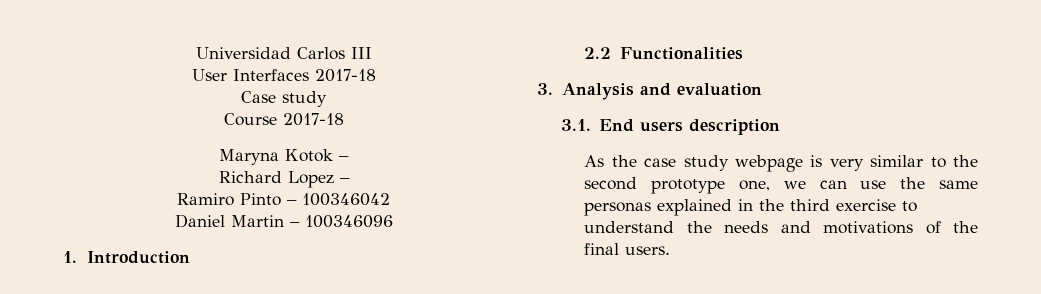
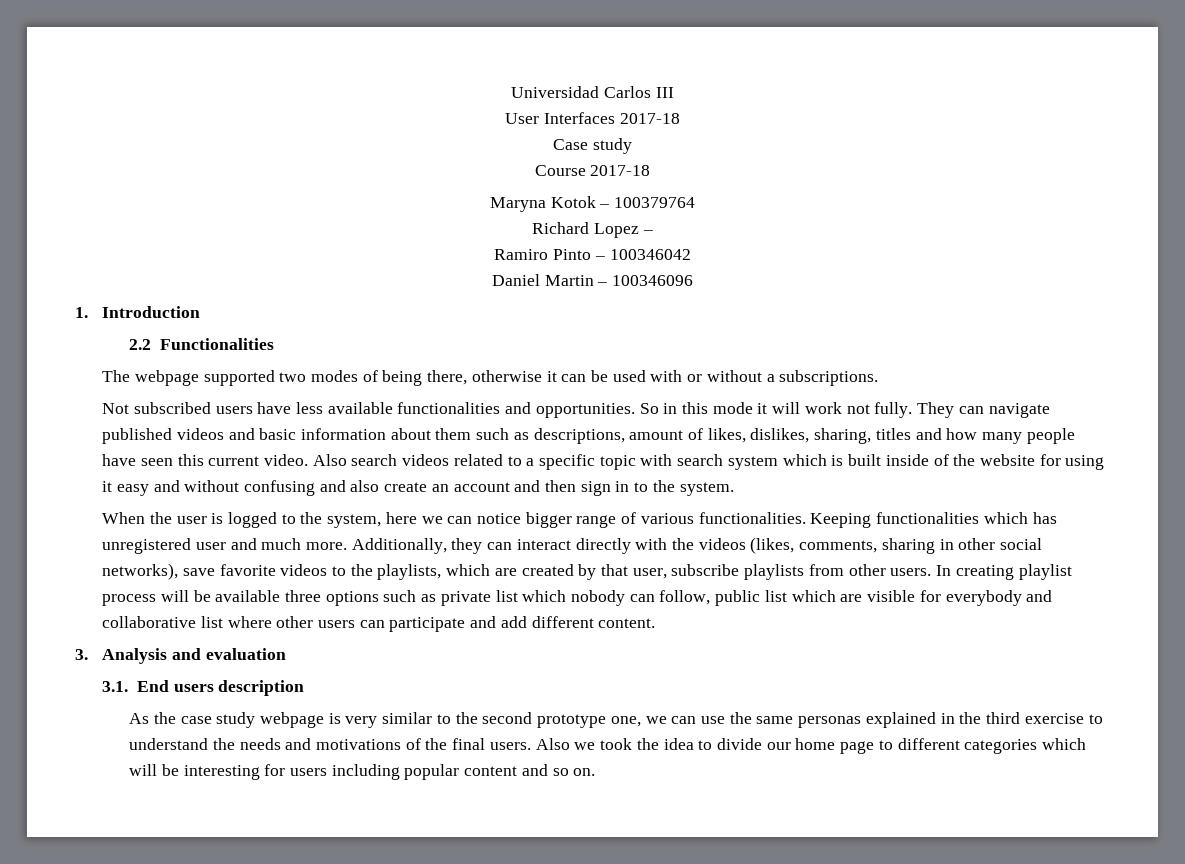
- Maryna Kotok –
+ Maryna Kotok – 100379764
+ The webpage supported two modes of being there, otherwise it can be used with or without a subscriptions.
+ Not subscribed users have less available functionalities and opportunities. So in this mode it will work not fully. They can navigate published videos and basic information about them such as descriptions, amount of likes, dislikes, sharing, titles and how many people have seen this current video. Also search videos related to a specific topic with search system which is built inside of the website for using it easy and without confusing and also create an account and then sign in to the system.
+ When the user is logged to the system, here we can notice bigger range of various functionalities. Keeping functionalities which has unregistered user and much more. Additionally, they can interact directly with the videos (likes, comments, sharing in other social networks), save favorite videos to the playlists, which are created by that user, subscribe playlists from other users. In creating playlist process will be available three options such as private list which nobody can follow, public list which are visible for everybody and collaborative list where other users can participate and add different content.
+ Also we took the idea to divide our home page to different categories which will be interesting for users including popular content and so on.

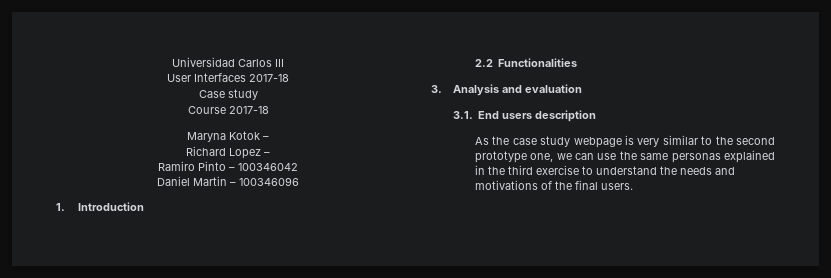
- Maryna Kotok – 100379764
+ Maryna Kotok –
- The webpage supported two modes of being there, otherwise it can be used with or without a subscriptions.
- Not subscribed users have less available functionalities and opportunities. So in this mode it will work not fully. They can navigate published videos and basic information about them such as descriptions, amount of likes, dislikes, sharing, titles and how many people have seen this current video. Also search videos related to a specific topic with search system which is built inside of the website for using it easy and without confusing and also create an account and then sign in to the system.
- When the user is logged to the system, here we can notice bigger range of various functionalities. Keeping functionalities which has unregistered user and much more. Additionally, they can interact directly with the videos (likes, comments, sharing in other social networks), save favorite videos to the playlists, which are created by that user, subscribe playlists from other users. In creating playlist process will be available three options such as private list which nobody can follow, public list which are visible for everybody and collaborative list where other users can participate and add different content.
- Also we took the idea to divide our home page to different categories which will be interesting for users including popular content and so on.

